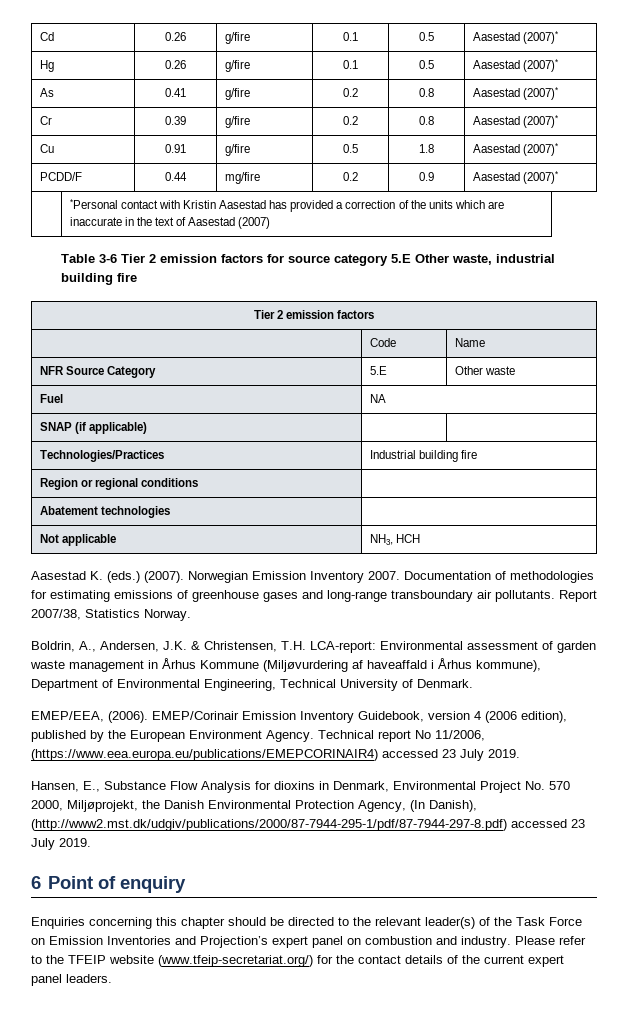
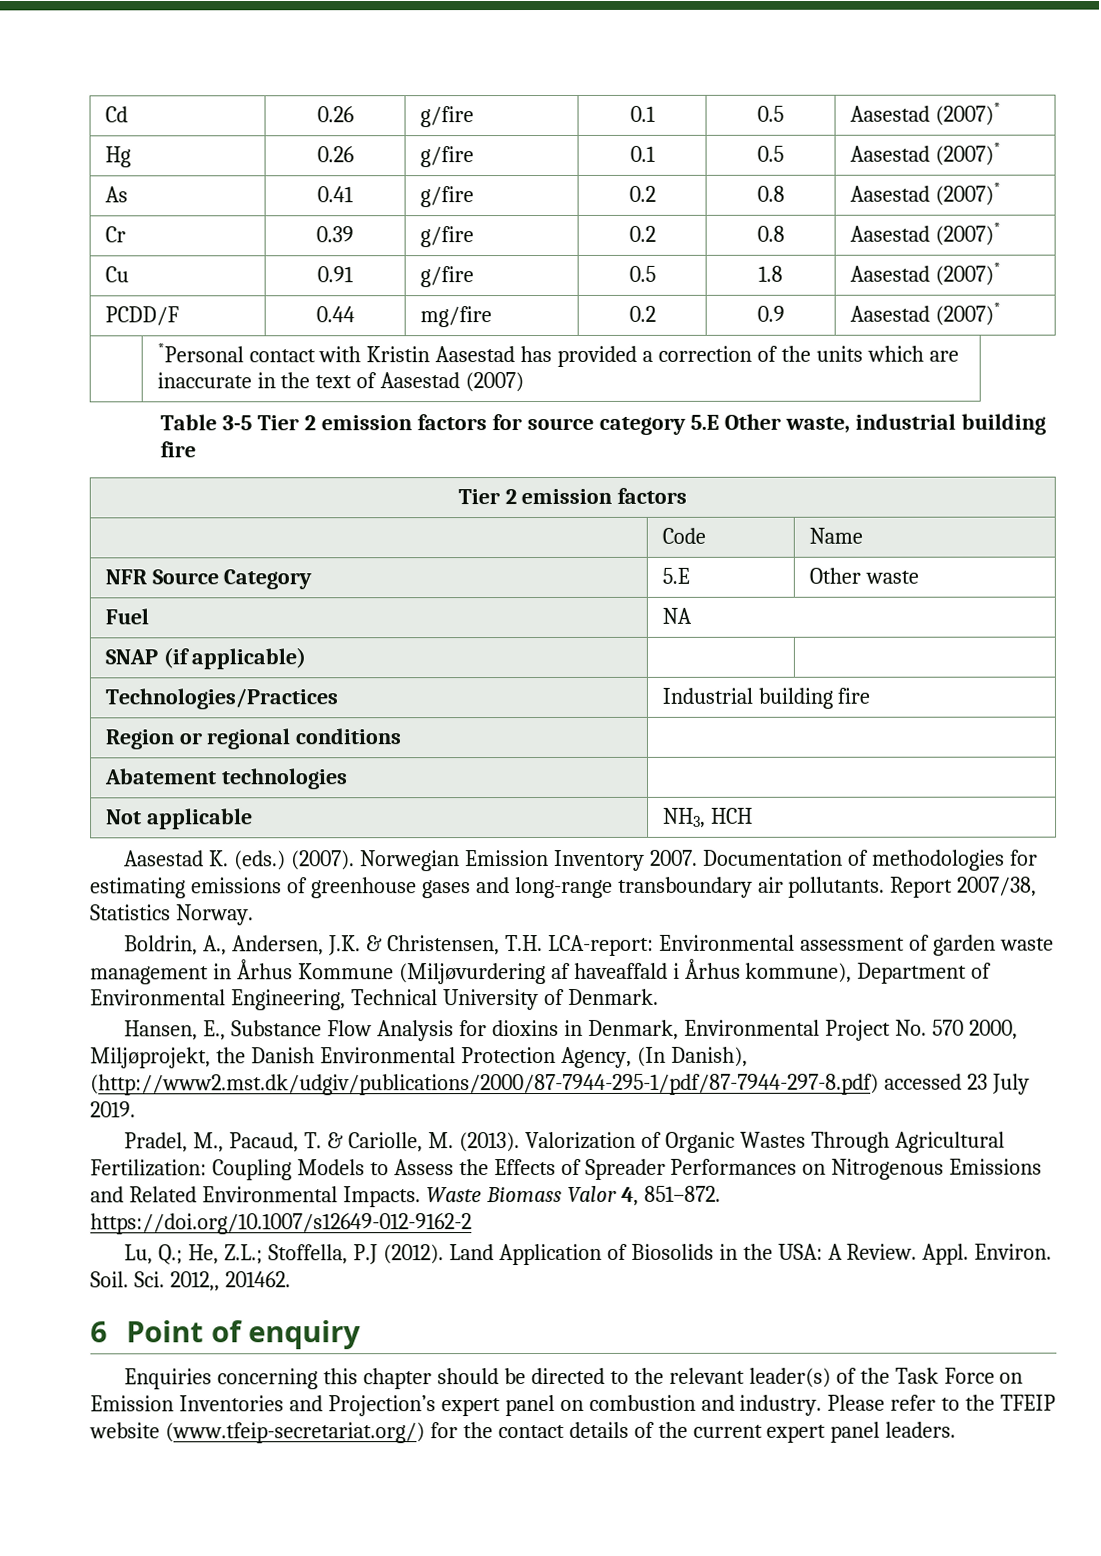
- Table 3-6 Tier 2 emission factors for source category 5.E Other waste, industrial building fire
+ Table 3-5 Tier 2 emission factors for source category 5.E Other waste, industrial building fire
- EMEP/EEA, (2006). EMEP/Corinair Emission Inventory Guidebook, version 4 (2006 edition), published by the European Environment Agency. Technical report No 11/2006, (https://www.eea.europa.eu/publications/EMEPCORINAIR4) accessed 23 July 2019.
+ Pradel, M., Pacaud, T. & Cariolle, M. (2013). Valorization of Organic Wastes Through Agricultural Fertilization: Coupling Models to Assess the Effects of Spreader Performances on Nitrogenous Emissions and Related Environmental Impacts. Waste Biomass Valor 4, 851–872. https://doi.org/10.1007/s12649-012-9162-2
+ Lu, Q.; He, Z.L.; Stoffella, P.J (2012). Land Application of Biosolids in the USA: A Review. Appl. Environ. Soil. Sci. 2012,, 201462.

